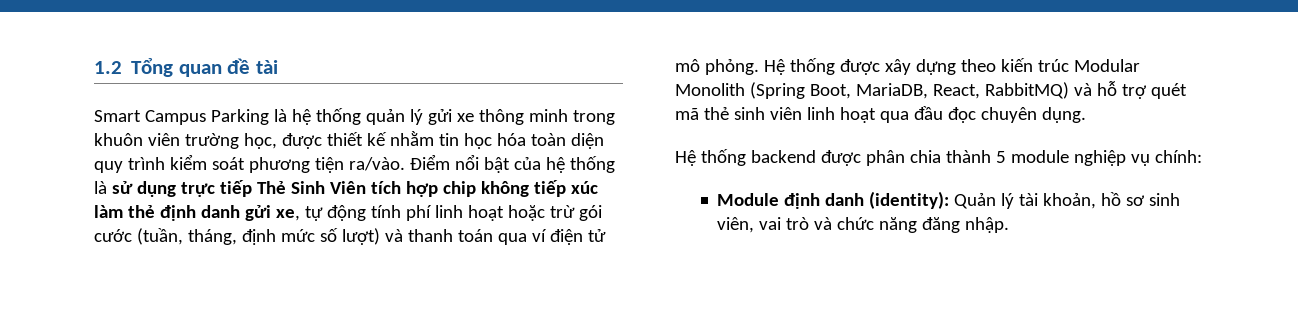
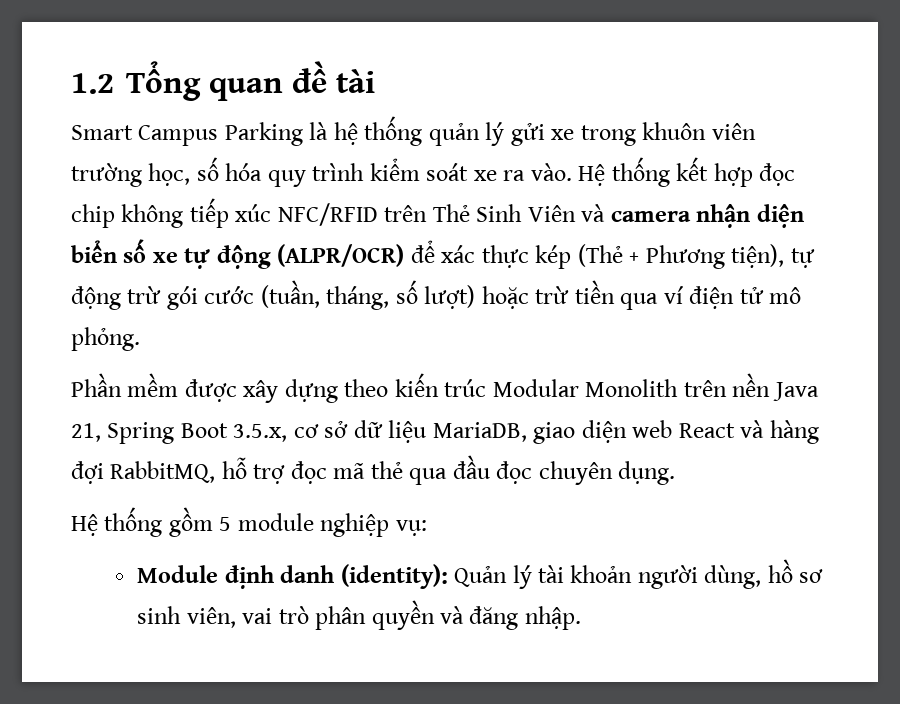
- Smart Campus Parking là hệ thống quản lý gửi xe thông minh trong khuôn viên trường học, được thiết kế nhằm tin học hóa toàn diện quy trình kiểm soát phương tiện ra/vào. Điểm nổi bật của hệ thống là sử dụng trực tiếp Thẻ Sinh Viên tích hợp chip không tiếp xúc làm thẻ định danh gửi xe, tự động tính phí linh hoạt hoặc trừ gói cước (tuần, tháng, định mức số lượt) và thanh toán qua ví điện tử mô phỏng. Hệ thống được xây dựng theo kiến trúc Modular Monolith (Spring Boot, MariaDB, React, RabbitMQ) và hỗ trợ quét mã thẻ sinh viên linh hoạt qua đầu đọc chuyên dụng.
+ Smart Campus Parking là hệ thống quản lý gửi xe trong khuôn viên trường học, số hóa quy trình kiểm soát xe ra vào. Hệ thống kết hợp đọc chip không tiếp xúc NFC/RFID trên Thẻ Sinh Viên và camera nhận diện biển số xe tự động (ALPR/OCR) để xác thực kép (Thẻ + Phương tiện), tự động trừ gói cước (tuần, tháng, số lượt) hoặc trừ tiền qua ví điện tử mô phỏng.
+ Phần mềm được xây dựng theo kiến trúc Modular Monolith trên nền Java 21, Spring Boot 3.5.x, cơ sở dữ liệu MariaDB, giao diện web React và hàng đợi RabbitMQ, hỗ trợ đọc mã thẻ qua đầu đọc chuyên dụng.
- Hệ thống backend được phân chia thành 5 module nghiệp vụ chính:
+ Hệ thống gồm 5 module nghiệp vụ:
- Module định danh (identity): Quản lý tài khoản, hồ sơ sinh viên, vai trò và chức năng đăng nhập.
+ Module định danh (identity): Quản lý tài khoản người dùng, hồ sơ sinh viên, vai trò phân quyền và đăng nhập.

